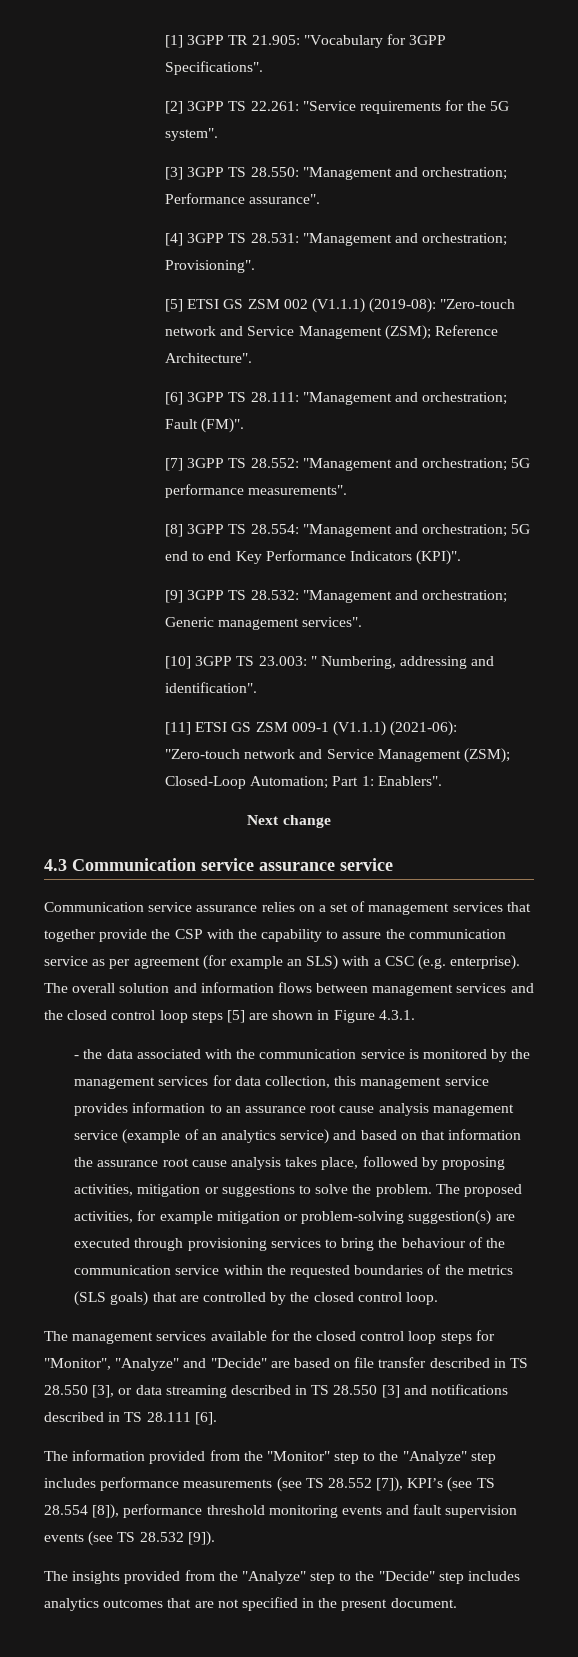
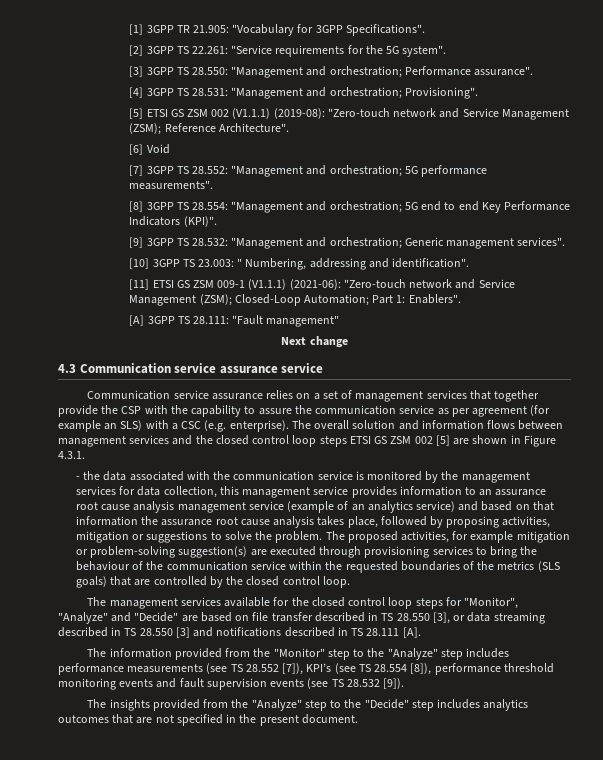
- [6] 3GPP TS 28.111: "Management and orchestration; Fault (FM)".
+ [6] Void
+ [A] 3GPP TS 28.111: "Fault management"
- The overall solution and information flows between management services and the closed control loop steps [5] are shown in Figure 4.3.1.
+ The overall solution and information flows between management services and the closed control loop steps ETSI GS ZSM 002 [5] are shown in Figure 4.3.1.
- The management services available for the closed control loop steps for "Monitor", "Analyze" and "Decide" are based on file transfer described in TS 28.550 [3], or data streaming described in TS 28.550 [3] and notifications described in TS 28.111 [6].
+ The management services available for the closed control loop steps for "Monitor", "Analyze" and "Decide" are based on file transfer described in TS 28.550 [3], or data streaming described in TS 28.550 [3] and notifications described in TS 28.111 [A].

